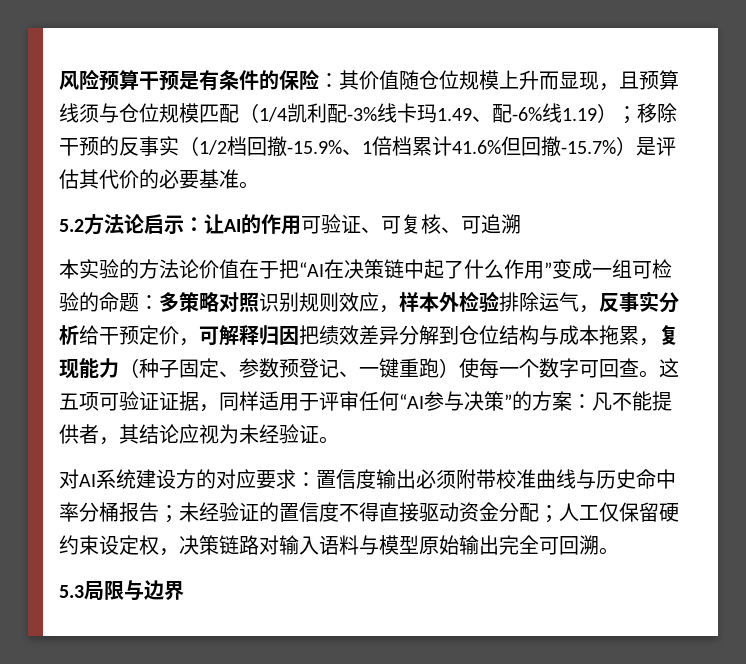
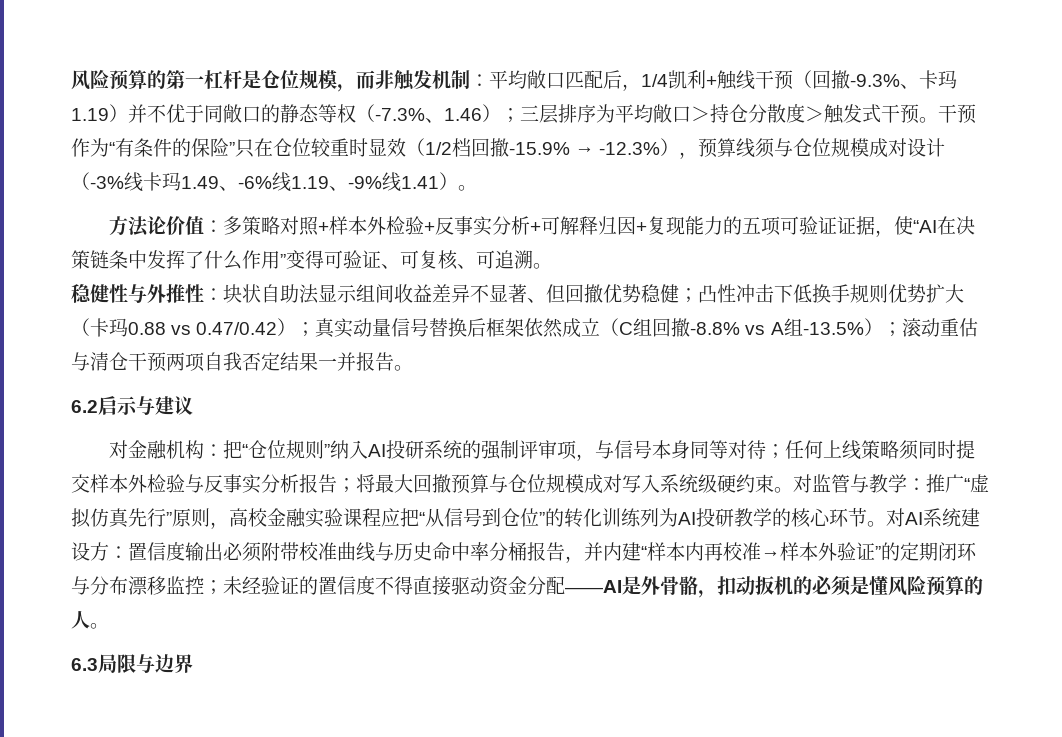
- 风险预算干预是有条件的保险：其价值随仓位规模上升而显现，且预算线须与仓位规模匹配（1/4凯利配-3%线卡玛1.49、配-6%线1.19）；移除干预的反事实（1/2档回撤-15.9%、1倍档累计41.6%但回撤-15.7%）是评估其代价的必要基准。
- 5.2方法论启示：让AI的作用可验证、可复核、可追溯
- 本实验的方法论价值在于把“AI在决策链中起了什么作用”变成一组可检验的命题：多策略对照识别规则效应，样本外检验排除运气，反事实分析给干预定价，可解释归因把绩效差异分解到仓位结构与成本拖累，复现能力（种子固定、参数预登记、一键重跑）使每一个数字可回查。这五项可验证证据，同样适用于评审任何“AI参与决策”的方案：凡不能提供者，其结论应视为未经验证。
- 对AI系统建设方的对应要求：置信度输出必须附带校准曲线与历史命中率分桶报告；未经验证的置信度不得直接驱动资金分配；人工仅保留硬约束设定权，决策链路对输入语料与模型原始输出完全可回溯。
- 5.3局限与边界
+ 风险预算的第一杠杆是仓位规模，而非触发机制：平均敞口匹配后，1/4凯利+触线干预（回撤-9.3%、卡玛1.19）并不优于同敞口的静态等权（-7.3%、1.46）；三层排序为平均敞口＞持仓分散度＞触发式干预。干预作为“有条件的保险”只在仓位较重时显效（1/2档回撤-15.9% → -12.3%），预算线须与仓位规模成对设计（-3%线卡玛1.49、-6%线1.19、-9%线1.41）。
+ 方法论价值：多策略对照+样本外检验+反事实分析+可解释归因+复现能力的五项可验证证据，使“AI在决策链条中发挥了什么作用”变得可验证、可复核、可追溯。
+ 稳健性与外推性：块状自助法显示组间收益差异不显著、但回撤优势稳健；凸性冲击下低换手规则优势扩大（卡玛0.88 vs 0.47/0.42）；真实动量信号替换后框架依然成立（C组回撤-8.8% vs A组-13.5%）；滚动重估与清仓干预两项自我否定结果一并报告。
+ 6.2启示与建议
+ 对金融机构：把“仓位规则”纳入AI投研系统的强制评审项，与信号本身同等对待；任何上线策略须同时提交样本外检验与反事实分析报告；将最大回撤预算与仓位规模成对写入系统级硬约束。对监管与教学：推广“虚拟仿真先行”原则，高校金融实验课程应把“从信号到仓位”的转化训练列为AI投研教学的核心环节。对AI系统建设方：置信度输出必须附带校准曲线与历史命中率分桶报告，并内建“样本内再校准→样本外验证”的定期闭环与分布漂移监控；未经验证的置信度不得直接驱动资金分配——AI是外骨骼，扣动扳机的必须是懂风险预算的人。
+ 6.3局限与边界

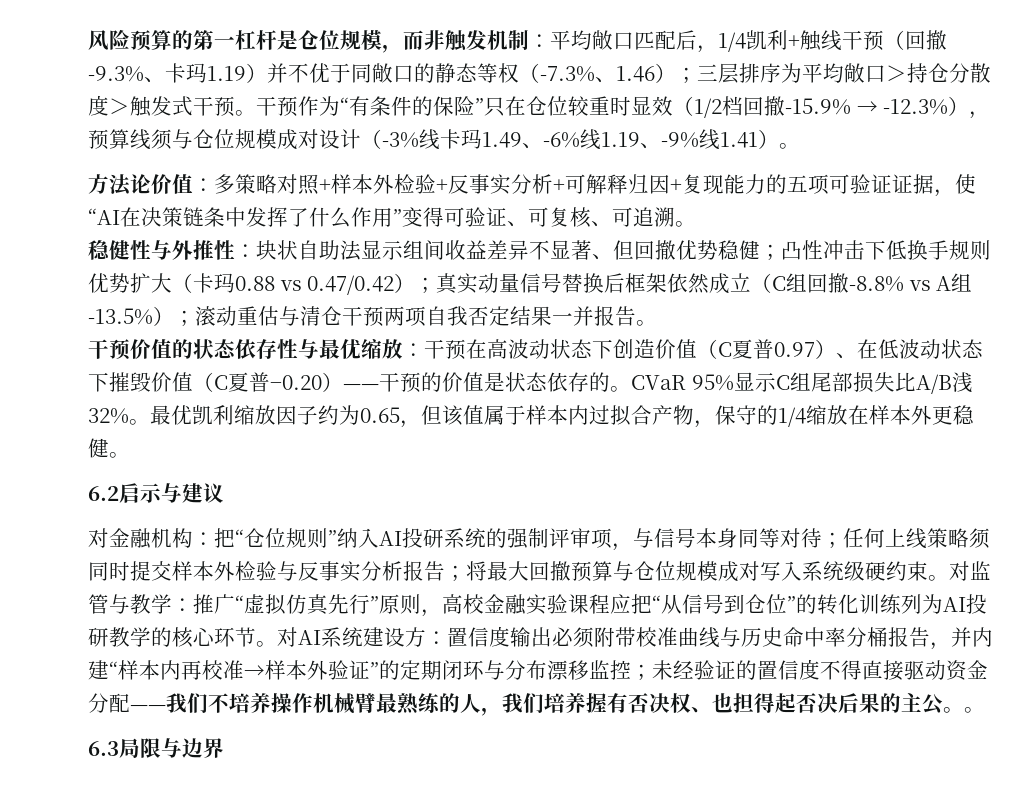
+ 干预价值的状态依存性与最优缩放：干预在高波动状态下创造价值（C夏普0.97）、在低波动状态下摧毁价值（C夏普−0.20）——干预的价值是状态依存的。CVaR 95%显示C组尾部损失比A/B浅32%。最优凯利缩放因子约为0.65，但该值属于样本内过拟合产物，保守的1/4缩放在样本外更稳健。
- 对AI系统建设方：置信度输出必须附带校准曲线与历史命中率分桶报告，并内建“样本内再校准→样本外验证”的定期闭环与分布漂移监控；未经验证的置信度不得直接驱动资金分配——AI是外骨骼，扣动扳机的必须是懂风险预算的人。
+ 对AI系统建设方：置信度输出必须附带校准曲线与历史命中率分桶报告，并内建“样本内再校准→样本外验证”的定期闭环与分布漂移监控；未经验证的置信度不得直接驱动资金分配——我们不培养操作机械臂最熟练的人，我们培养握有否决权、也担得起否决后果的主公。。

